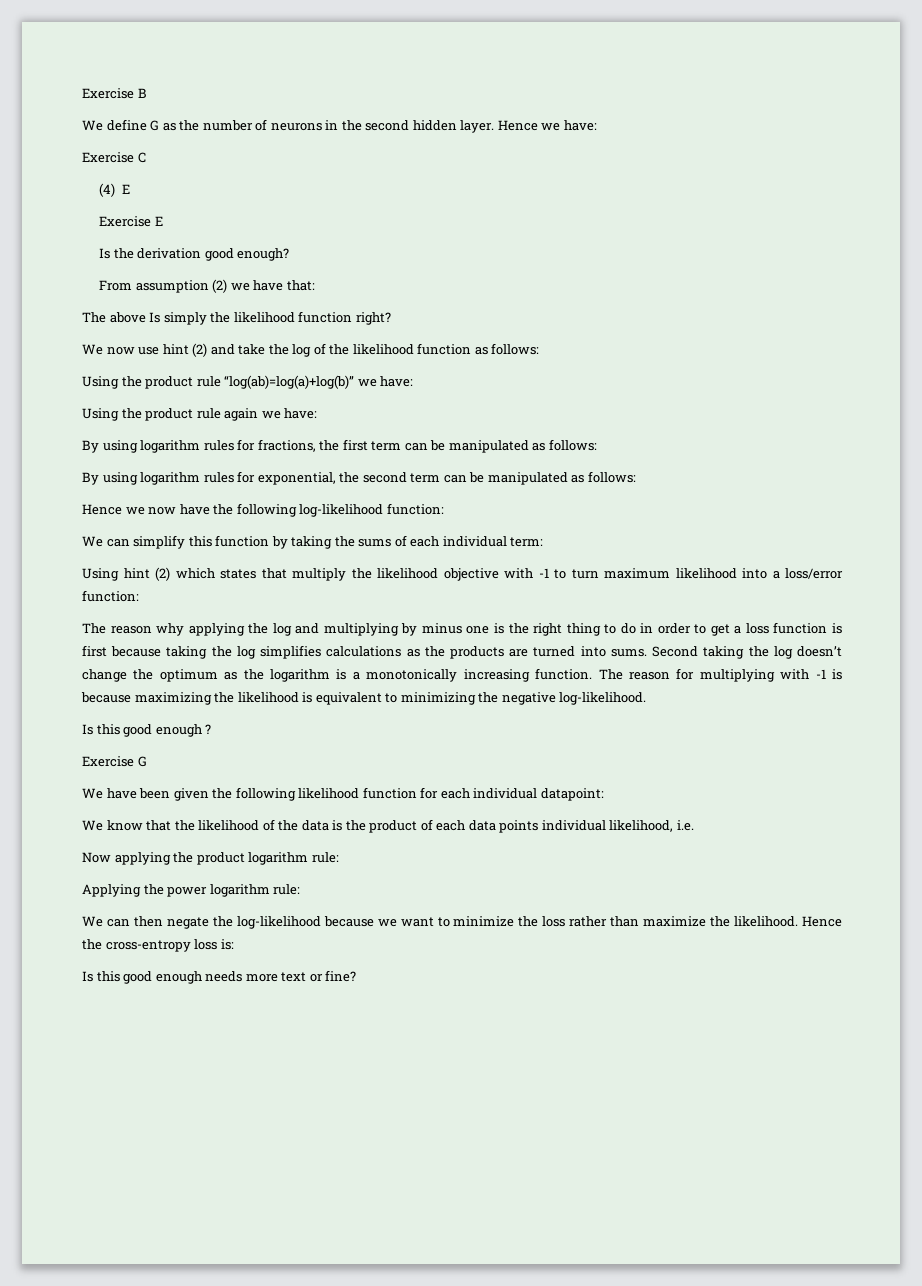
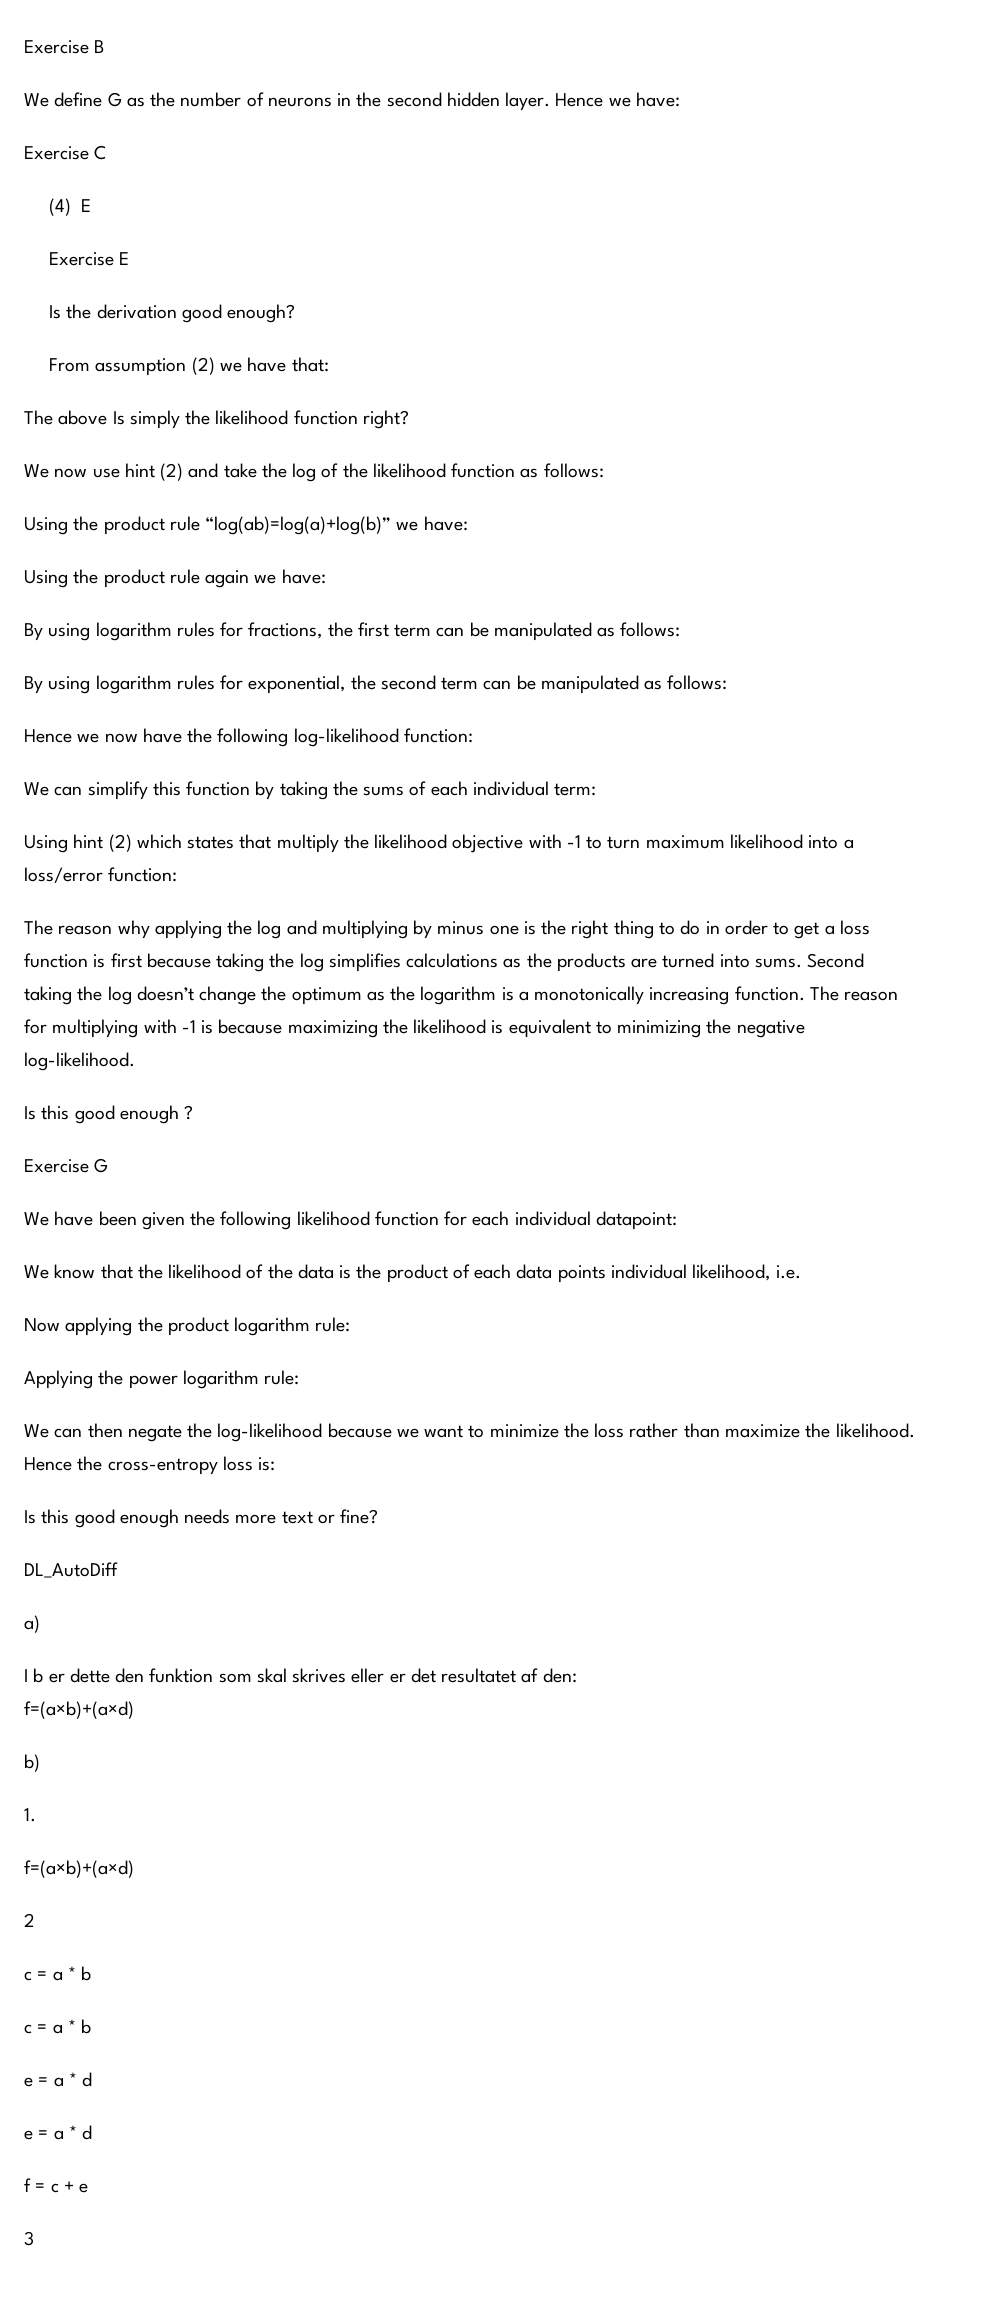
+ DL_AutoDiff
+ a)
+ I b er dette den funktion som skal skrives eller er det resultatet af den:
+ f=(a×b)+(a×d)
+ b)
+ 1.
+ f=(a×b)+(a×d)
+ 2
+ c = a * b
+ c = a * b
+ e = a * d
+ e = a * d
+ f = c + e
+ 3

